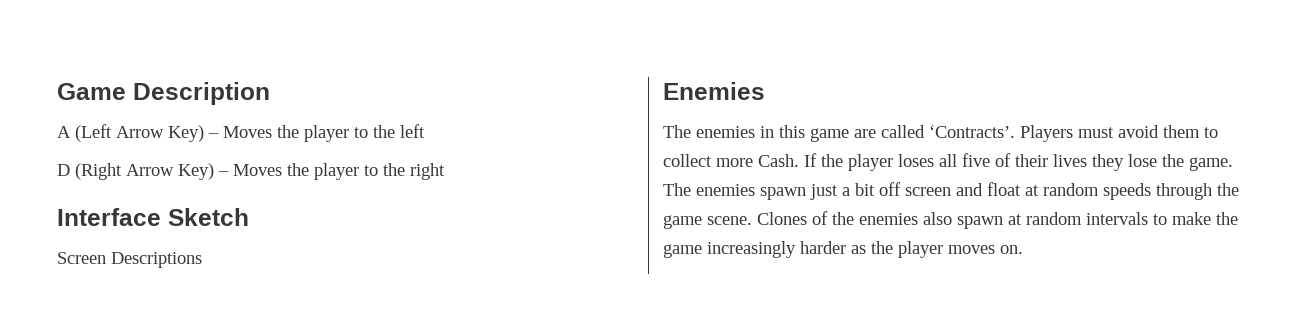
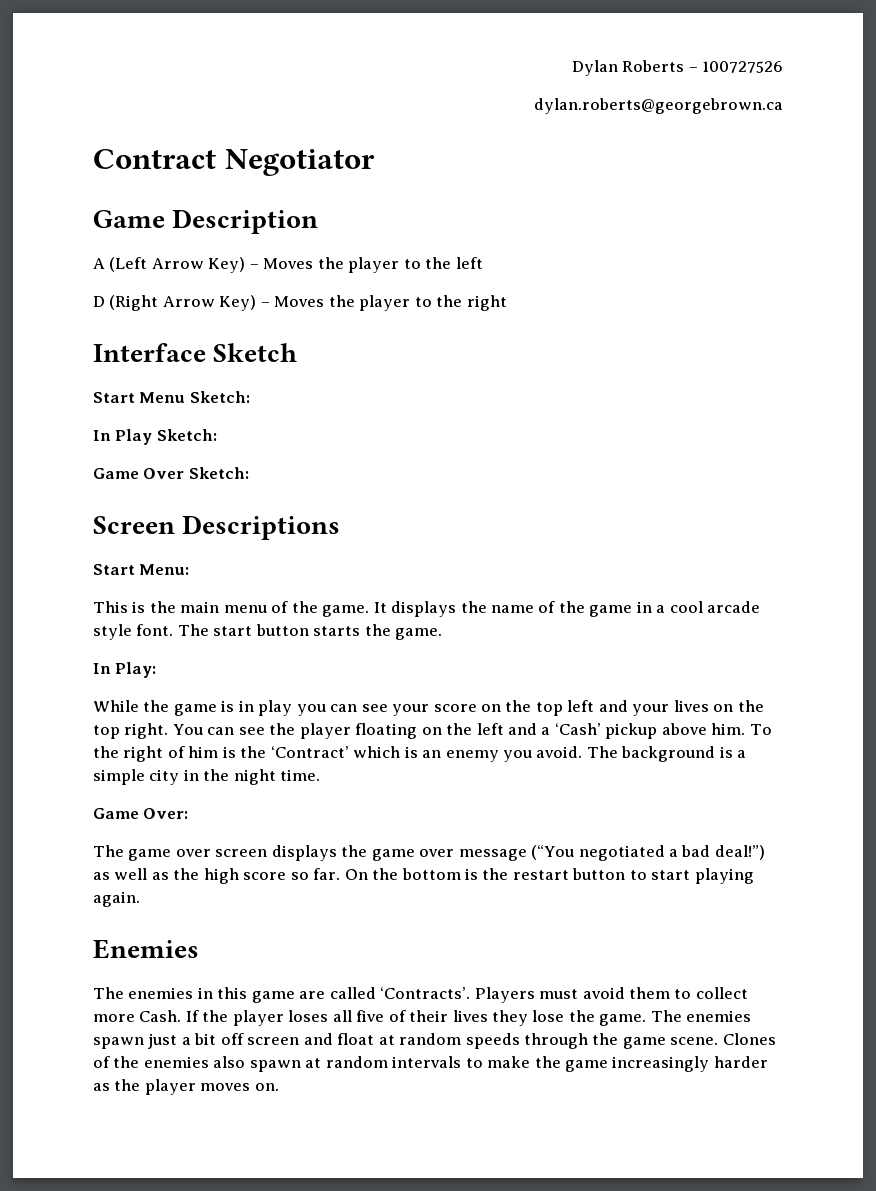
+ Dylan Roberts – 100727526
+ dylan.roberts@georgebrown.ca
+ Contract Negotiator
+ Start Menu Sketch:
+ In Play Sketch:
+ Game Over Sketch:
  Screen Descriptions
+ Start Menu:
+ This is the main menu of the game. It displays the name of the game in a cool arcade style font. The start button starts the game.
+ In Play:
+ While the game is in play you can see your score on the top left and your lives on the top right. You can see the player floating on the left and a ‘Cash’ pickup above him. To the right of him is the ‘Contract’ which is an enemy you avoid. The background is a simple city in the night time.
+ Game Over:
+ The game over screen displays the game over message (“You negotiated a bad deal!”) as well as the high score so far. On the bottom is the restart button to start playing again.

